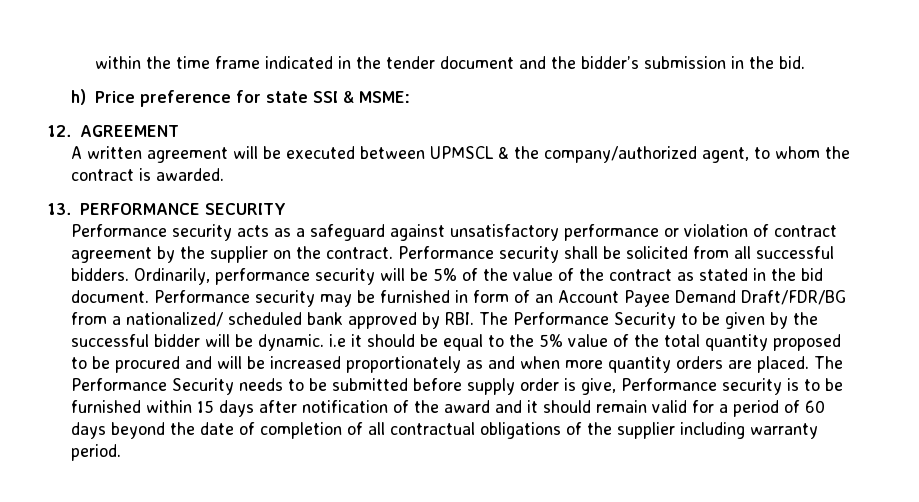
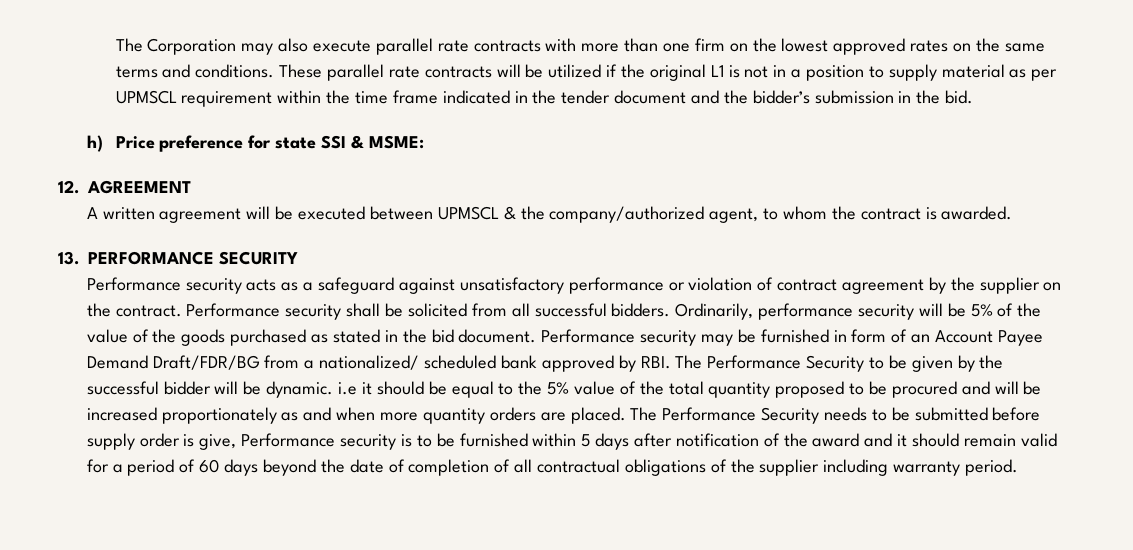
- within the time frame indicated in the tender document and the bidder’s submission in the bid.
+ The Corporation may also execute parallel rate contracts with more than one firm on the lowest approved rates on the same terms and conditions. These parallel rate contracts will be utilized if the original L1 is not in a position to supply material as per UPMSCL requirement within the time frame indicated in the tender document and the bidder’s submission in the bid.
- Ordinarily, performance security will be 5% of the value of the contract as stated in the bid document.
+ Ordinarily, performance security will be 5% of the value of the goods purchased as stated in the bid document.
- The Performance Security needs to be submitted before supply order is give, Performance security is to be furnished within 15 days after notification of the award and it should remain valid for a period of 60 days beyond the date of completion of all contractual obligations of the supplier including warranty period.
+ The Performance Security needs to be submitted before supply order is give, Performance security is to be furnished within 5 days after notification of the award and it should remain valid for a period of 60 days beyond the date of completion of all contractual obligations of the supplier including warranty period.

